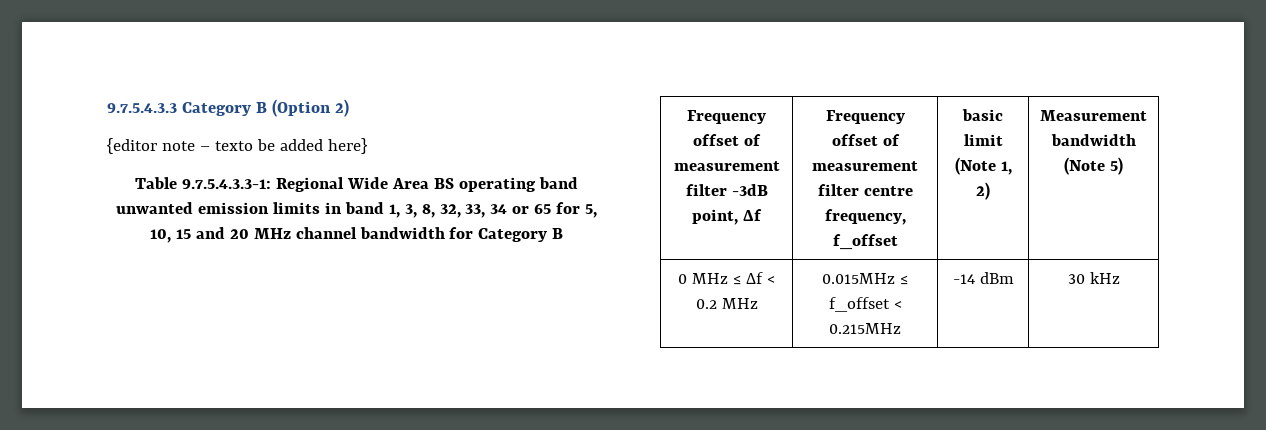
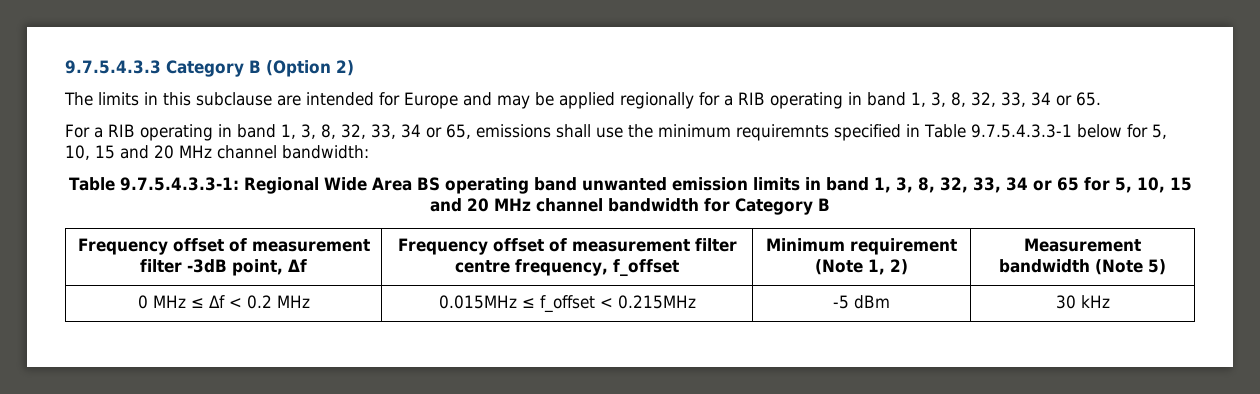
- {editor note – texto be added here}
+ The limits in this subclause are intended for Europe and may be applied regionally for a RIB operating in band 1, 3, 8, 32, 33, 34 or 65.
+ For a RIB operating in band 1, 3, 8, 32, 33, 34 or 65, emissions shall use the minimum requiremnts specified in Table 9.7.5.4.3.3-1 below for 5, 10, 15 and 20 MHz channel bandwidth:
- Frequency offset of measurement filter -3dB point, Δf | Frequency offset of measurement filter centre frequency, f_offset | basic limit (Note 1, 2) | Measurement bandwidth (Note 5)
+ Frequency offset of measurement filter -3dB point, Δf | Frequency offset of measurement filter centre frequency, f_offset | Minimum requirement (Note 1, 2) | Measurement bandwidth (Note 5)
- 0 MHz ≤ Δf < 0.2 MHz | 0.015MHz ≤ f_offset < 0.215MHz | -14 dBm | 30 kHz
+ 0 MHz ≤ Δf < 0.2 MHz | 0.015MHz ≤ f_offset < 0.215MHz | -5 dBm | 30 kHz

